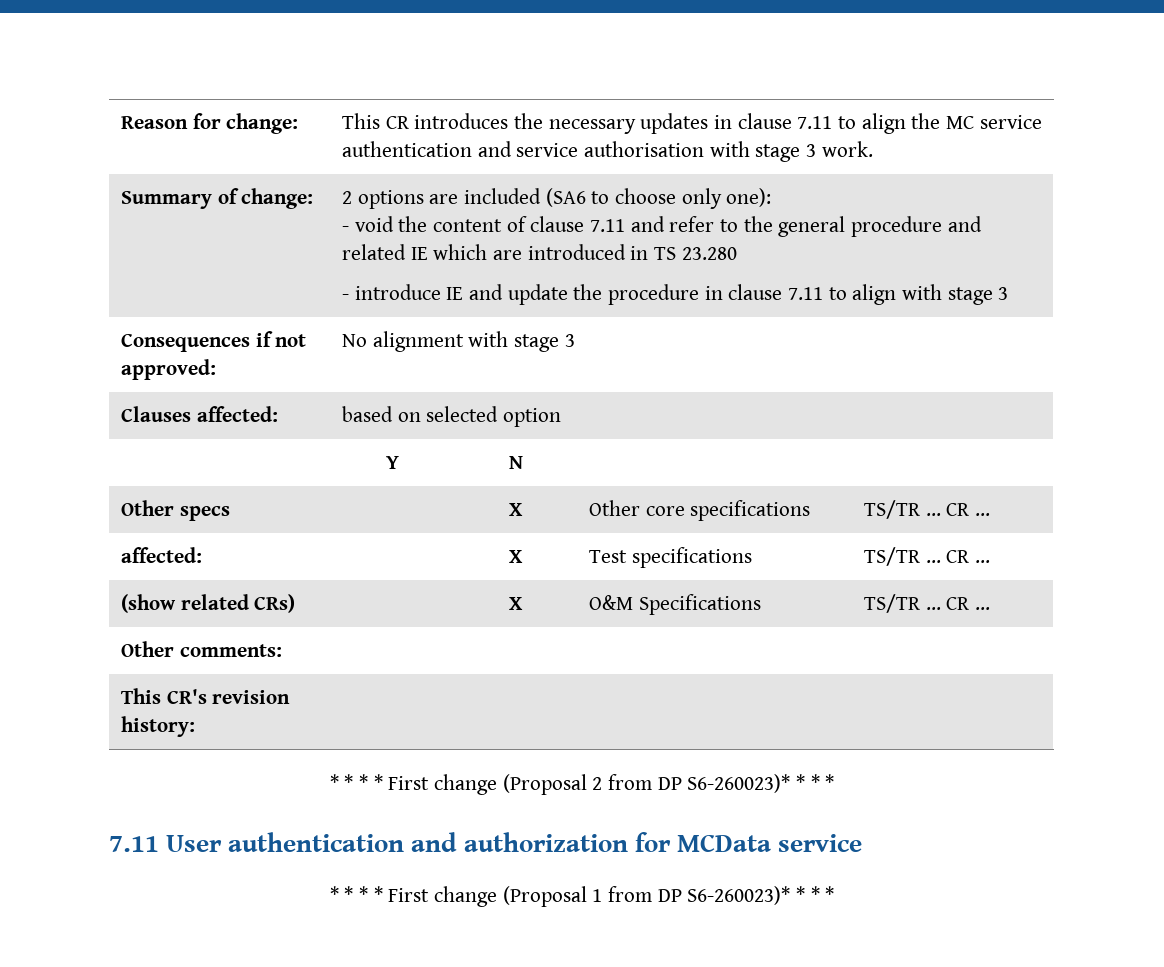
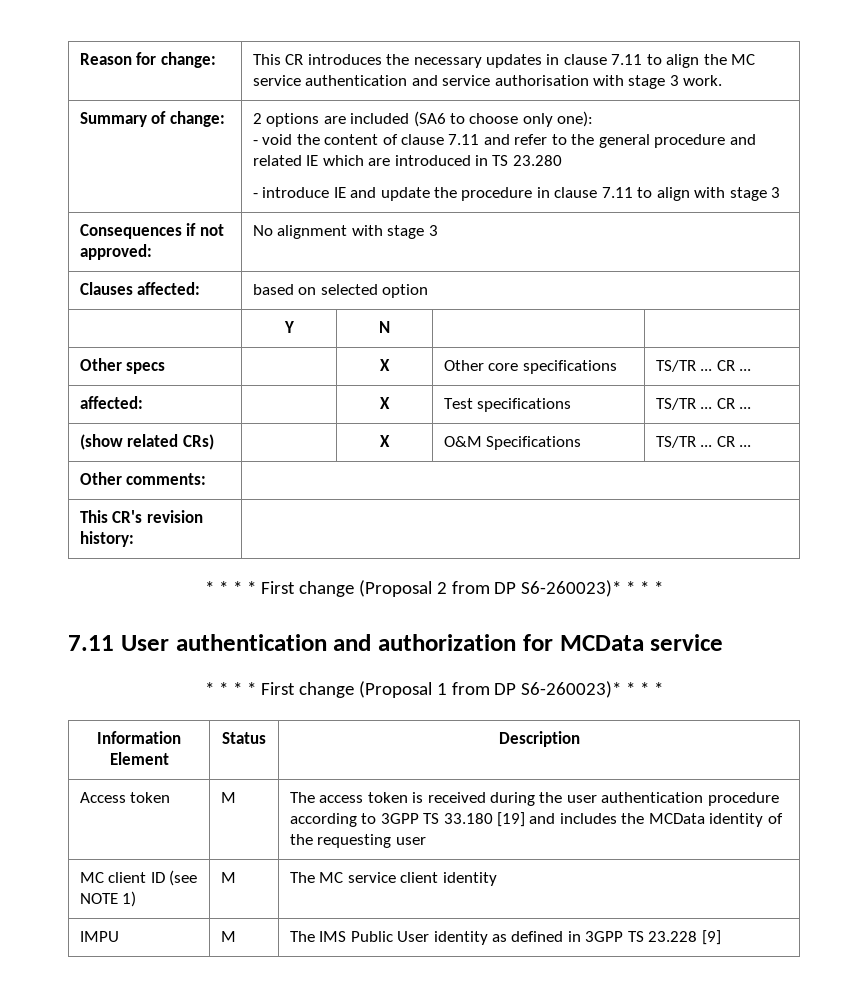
+ Information Element | Status | Description
+ Access token | M | The access token is received during the user authentication procedure according to 3GPP TS 33.180 [19] and includes the MCData identity of the requesting user
+ MC client ID (see NOTE 1) | M | The MC service client identity
+ IMPU | M | The IMS Public User identity as defined in 3GPP TS 23.228 [9]

